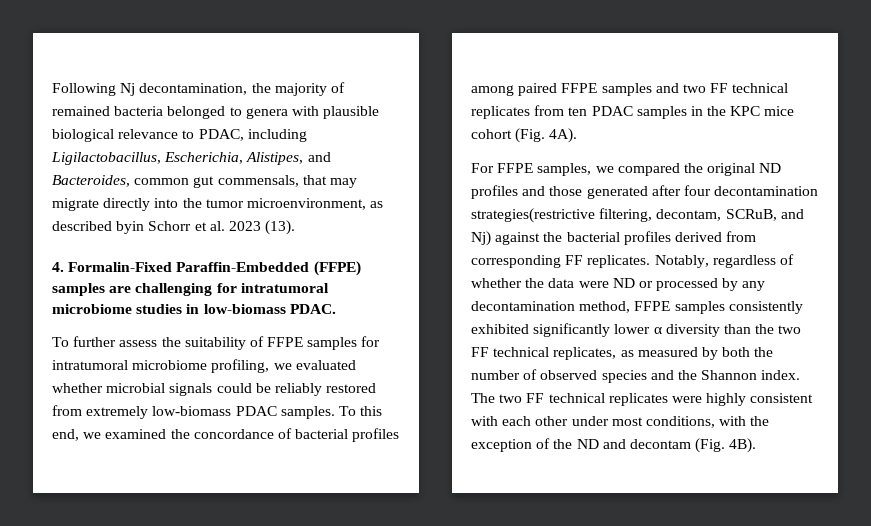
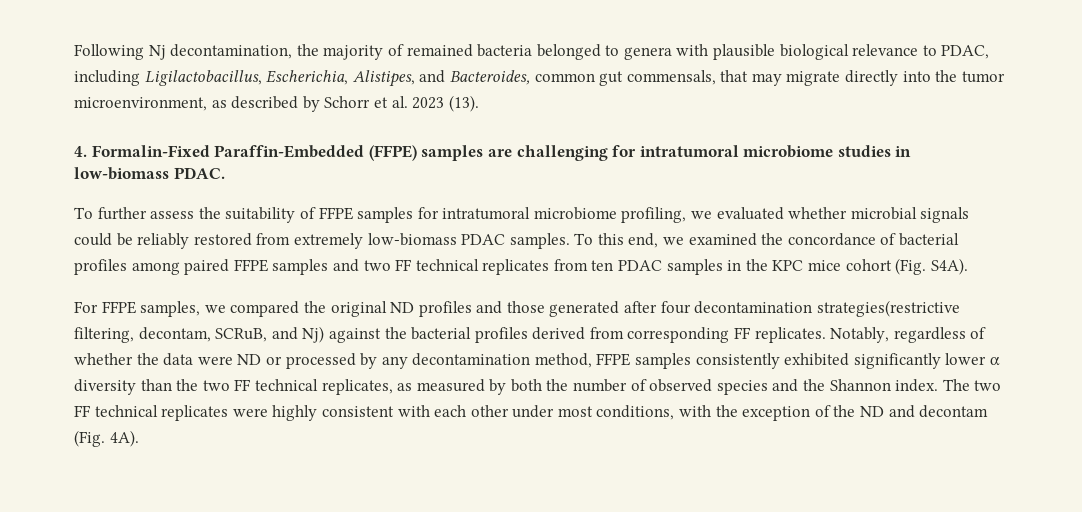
- Following Nj decontamination, the majority of remained bacteria belonged to genera with plausible biological relevance to PDAC, including Ligilactobacillus, Escherichia, Alistipes, and Bacteroides, common gut commensals, that may migrate directly into the tumor microenvironment, as described byin Schorr et al. 2023 (13).
+ Following Nj decontamination, the majority of remained bacteria belonged to genera with plausible biological relevance to PDAC, including Ligilactobacillus, Escherichia, Alistipes, and Bacteroides, common gut commensals, that may migrate directly into the tumor microenvironment, as described by Schorr et al. 2023 (13).
- To this end, we examined the concordance of bacterial profiles among paired FFPE samples and two FF technical replicates from ten PDAC samples in the KPC mice cohort (Fig. 4A).
+ To this end, we examined the concordance of bacterial profiles among paired FFPE samples and two FF technical replicates from ten PDAC samples in the KPC mice cohort (Fig. S4A).
- The two FF technical replicates were highly consistent with each other under most conditions, with the exception of the ND and decontam (Fig. 4B).
+ The two FF technical replicates were highly consistent with each other under most conditions, with the exception of the ND and decontam (Fig. 4A).

